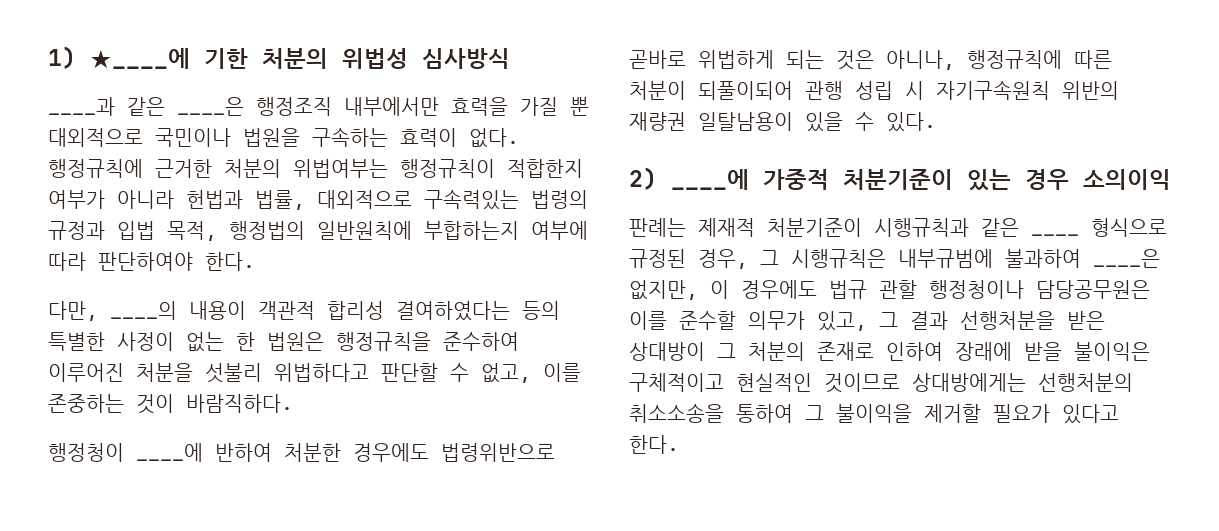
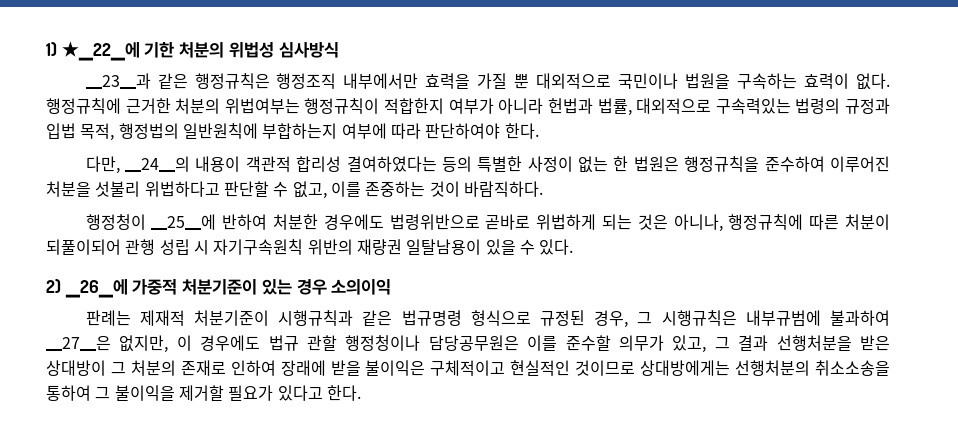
- 1) ★____에 기한 처분의 위법성 심사방식
+ 1) ★▁22▁에 기한 처분의 위법성 심사방식
- ____과 같은 ____은 행정조직 내부에서만 효력을 가질 뿐 대외적으로 국민이나 법원을 구속하는 효력이 없다.
+ ▁23▁과 같은 행정규칙은 행정조직 내부에서만 효력을 가질 뿐 대외적으로 국민이나 법원을 구속하는 효력이 없다.
- 다만, ____의 내용이 객관적 합리성 결여하였다는 등의 특별한 사정이 없는 한 법원은 행정규칙을 준수하여 이루어진 처분을 섯불리 위법하다고 판단할 수 없고, 이를 존중하는 것이 바람직하다.
+ 다만, ▁24▁의 내용이 객관적 합리성 결여하였다는 등의 특별한 사정이 없는 한 법원은 행정규칙을 준수하여 이루어진 처분을 섯불리 위법하다고 판단할 수 없고, 이를 존중하는 것이 바람직하다.
- 행정청이 ____에 반하여 처분한 경우에도 법령위반으로 곧바로 위법하게 되는 것은 아니나, 행정규칙에 따른 처분이 되풀이되어 관행 성립 시 자기구속원칙 위반의 재량권 일탈남용이 있을 수 있다.
+ 행정청이 ▁25▁에 반하여 처분한 경우에도 법령위반으로 곧바로 위법하게 되는 것은 아니나, 행정규칙에 따른 처분이 되풀이되어 관행 성립 시 자기구속원칙 위반의 재량권 일탈남용이 있을 수 있다.
- 2) ____에 가중적 처분기준이 있는 경우 소의이익
+ 2) ▁26▁에 가중적 처분기준이 있는 경우 소의이익
- 판례는 제재적 처분기준이 시행규칙과 같은 ____ 형식으로 규정된 경우, 그 시행규칙은 내부규범에 불과하여 ____은 없지만, 이 경우에도 법규 관할 행정청이나 담당공무원은 이를 준수할 의무가 있고, 그 결과 선행처분을 받은 상대방이 그 처분의 존재로 인하여 장래에 받을 불이익은 구체적이고 현실적인 것이므로 상대방에게는 선행처분의 취소소송을 통하여 그 불이익을 제거할 필요가 있다고 한다.
+ 판례는 제재적 처분기준이 시행규칙과 같은 법규명령 형식으로 규정된 경우, 그 시행규칙은 내부규범에 불과하여 ▁27▁은 없지만, 이 경우에도 법규 관할 행정청이나 담당공무원은 이를 준수할 의무가 있고, 그 결과 선행처분을 받은 상대방이 그 처분의 존재로 인하여 장래에 받을 불이익은 구체적이고 현실적인 것이므로 상대방에게는 선행처분의 취소소송을 통하여 그 불이익을 제거할 필요가 있다고 한다.

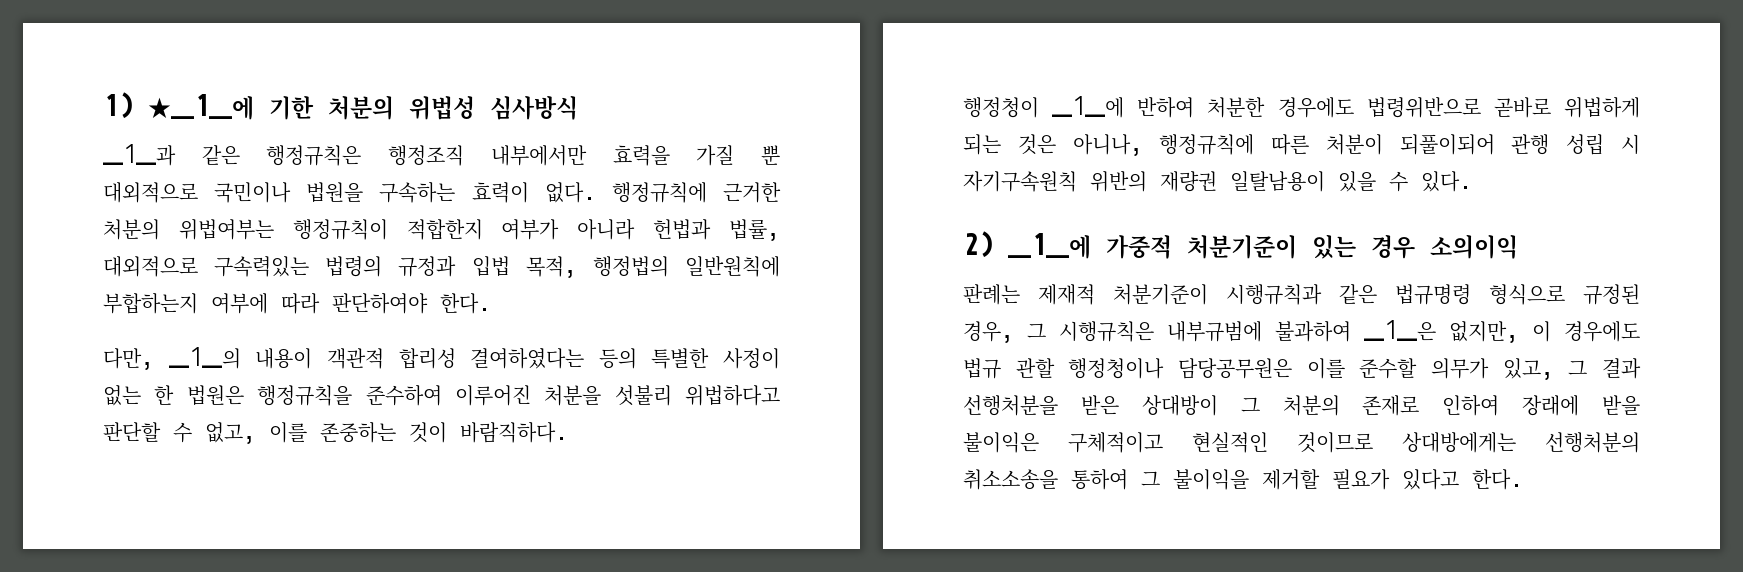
- 1) ★▁22▁에 기한 처분의 위법성 심사방식
+ 1) ★▁1▁에 기한 처분의 위법성 심사방식
- ▁23▁과 같은 행정규칙은 행정조직 내부에서만 효력을 가질 뿐 대외적으로 국민이나 법원을 구속하는 효력이 없다.
+ ▁1▁과 같은 행정규칙은 행정조직 내부에서만 효력을 가질 뿐 대외적으로 국민이나 법원을 구속하는 효력이 없다.
- 다만, ▁24▁의 내용이 객관적 합리성 결여하였다는 등의 특별한 사정이 없는 한 법원은 행정규칙을 준수하여 이루어진 처분을 섯불리 위법하다고 판단할 수 없고, 이를 존중하는 것이 바람직하다.
+ 다만, ▁1▁의 내용이 객관적 합리성 결여하였다는 등의 특별한 사정이 없는 한 법원은 행정규칙을 준수하여 이루어진 처분을 섯불리 위법하다고 판단할 수 없고, 이를 존중하는 것이 바람직하다.
- 행정청이 ▁25▁에 반하여 처분한 경우에도 법령위반으로 곧바로 위법하게 되는 것은 아니나, 행정규칙에 따른 처분이 되풀이되어 관행 성립 시 자기구속원칙 위반의 재량권 일탈남용이 있을 수 있다.
+ 행정청이 ▁1▁에 반하여 처분한 경우에도 법령위반으로 곧바로 위법하게 되는 것은 아니나, 행정규칙에 따른 처분이 되풀이되어 관행 성립 시 자기구속원칙 위반의 재량권 일탈남용이 있을 수 있다.
- 2) ▁26▁에 가중적 처분기준이 있는 경우 소의이익
+ 2) ▁1▁에 가중적 처분기준이 있는 경우 소의이익
- 판례는 제재적 처분기준이 시행규칙과 같은 법규명령 형식으로 규정된 경우, 그 시행규칙은 내부규범에 불과하여 ▁27▁은 없지만, 이 경우에도 법규 관할 행정청이나 담당공무원은 이를 준수할 의무가 있고, 그 결과 선행처분을 받은 상대방이 그 처분의 존재로 인하여 장래에 받을 불이익은 구체적이고 현실적인 것이므로 상대방에게는 선행처분의 취소소송을 통하여 그 불이익을 제거할 필요가 있다고 한다.
+ 판례는 제재적 처분기준이 시행규칙과 같은 법규명령 형식으로 규정된 경우, 그 시행규칙은 내부규범에 불과하여 ▁1▁은 없지만, 이 경우에도 법규 관할 행정청이나 담당공무원은 이를 준수할 의무가 있고, 그 결과 선행처분을 받은 상대방이 그 처분의 존재로 인하여 장래에 받을 불이익은 구체적이고 현실적인 것이므로 상대방에게는 선행처분의 취소소송을 통하여 그 불이익을 제거할 필요가 있다고 한다.

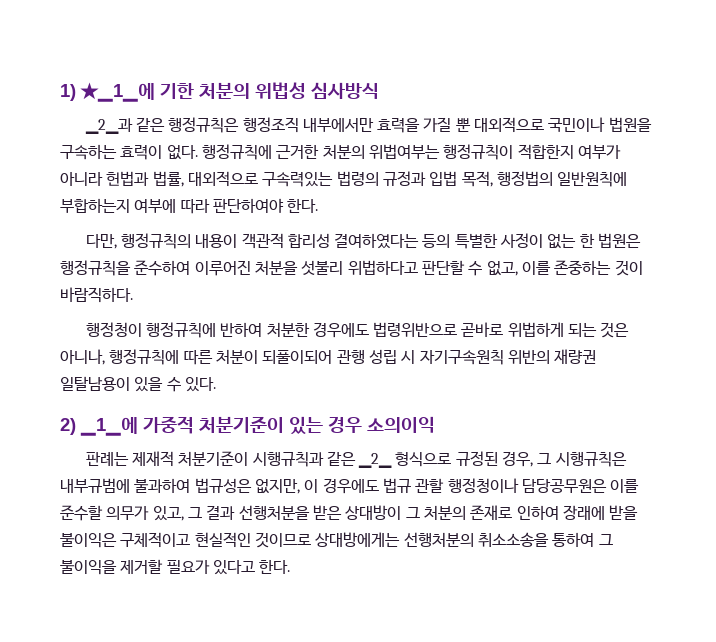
- ▁1▁과 같은 행정규칙은 행정조직 내부에서만 효력을 가질 뿐 대외적으로 국민이나 법원을 구속하는 효력이 없다.
+ ▁2▁과 같은 행정규칙은 행정조직 내부에서만 효력을 가질 뿐 대외적으로 국민이나 법원을 구속하는 효력이 없다.
- 다만, ▁1▁의 내용이 객관적 합리성 결여하였다는 등의 특별한 사정이 없는 한 법원은 행정규칙을 준수하여 이루어진 처분을 섯불리 위법하다고 판단할 수 없고, 이를 존중하는 것이 바람직하다.
+ 다만, 행정규칙의 내용이 객관적 합리성 결여하였다는 등의 특별한 사정이 없는 한 법원은 행정규칙을 준수하여 이루어진 처분을 섯불리 위법하다고 판단할 수 없고, 이를 존중하는 것이 바람직하다.
- 행정청이 ▁1▁에 반하여 처분한 경우에도 법령위반으로 곧바로 위법하게 되는 것은 아니나, 행정규칙에 따른 처분이 되풀이되어 관행 성립 시 자기구속원칙 위반의 재량권 일탈남용이 있을 수 있다.
+ 행정청이 행정규칙에 반하여 처분한 경우에도 법령위반으로 곧바로 위법하게 되는 것은 아니나, 행정규칙에 따른 처분이 되풀이되어 관행 성립 시 자기구속원칙 위반의 재량권 일탈남용이 있을 수 있다.
- 판례는 제재적 처분기준이 시행규칙과 같은 법규명령 형식으로 규정된 경우, 그 시행규칙은 내부규범에 불과하여 ▁1▁은 없지만, 이 경우에도 법규 관할 행정청이나 담당공무원은 이를 준수할 의무가 있고, 그 결과 선행처분을 받은 상대방이 그 처분의 존재로 인하여 장래에 받을 불이익은 구체적이고 현실적인 것이므로 상대방에게는 선행처분의 취소소송을 통하여 그 불이익을 제거할 필요가 있다고 한다.
+ 판례는 제재적 처분기준이 시행규칙과 같은 ▁2▁ 형식으로 규정된 경우, 그 시행규칙은 내부규범에 불과하여 법규성은 없지만, 이 경우에도 법규 관할 행정청이나 담당공무원은 이를 준수할 의무가 있고, 그 결과 선행처분을 받은 상대방이 그 처분의 존재로 인하여 장래에 받을 불이익은 구체적이고 현실적인 것이므로 상대방에게는 선행처분의 취소소송을 통하여 그 불이익을 제거할 필요가 있다고 한다.

